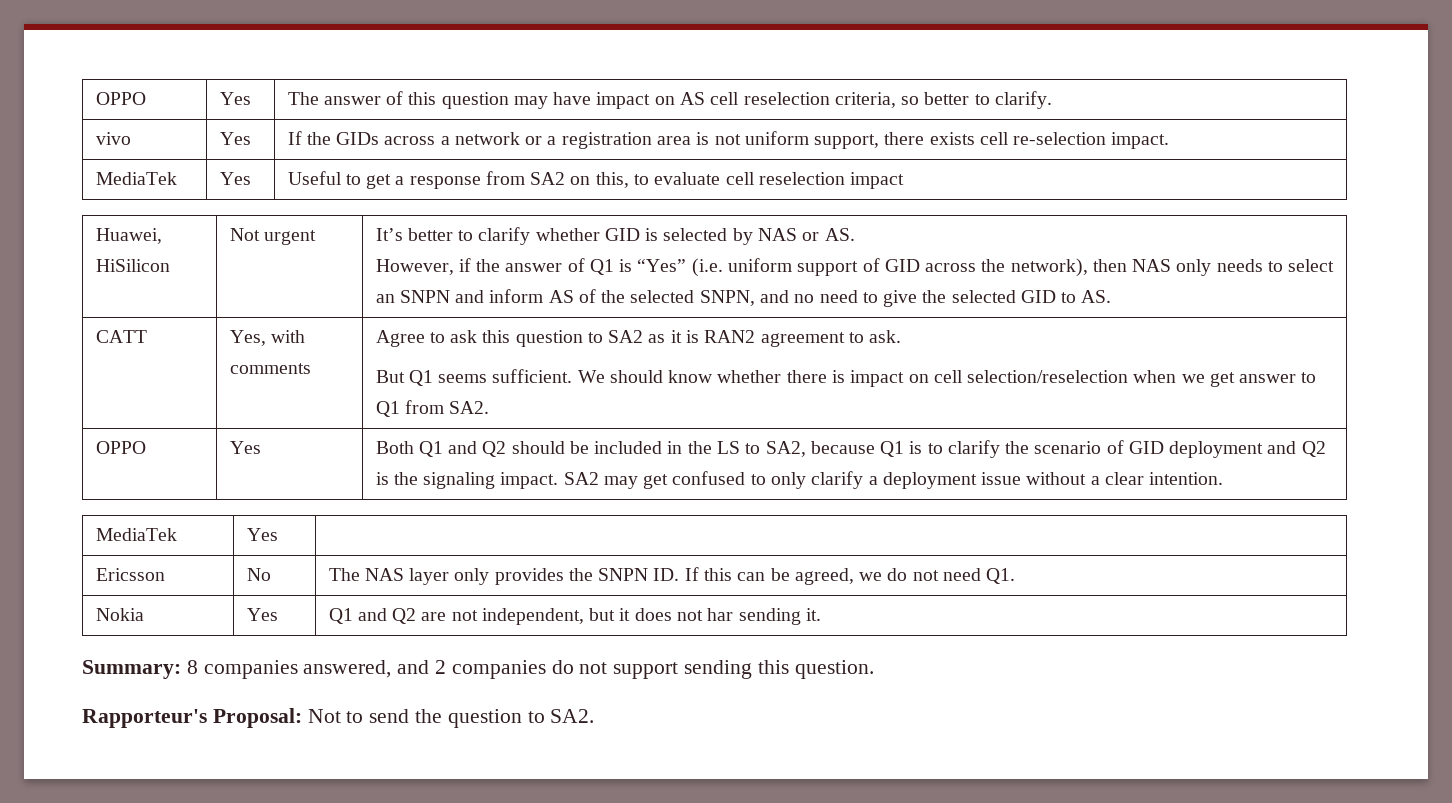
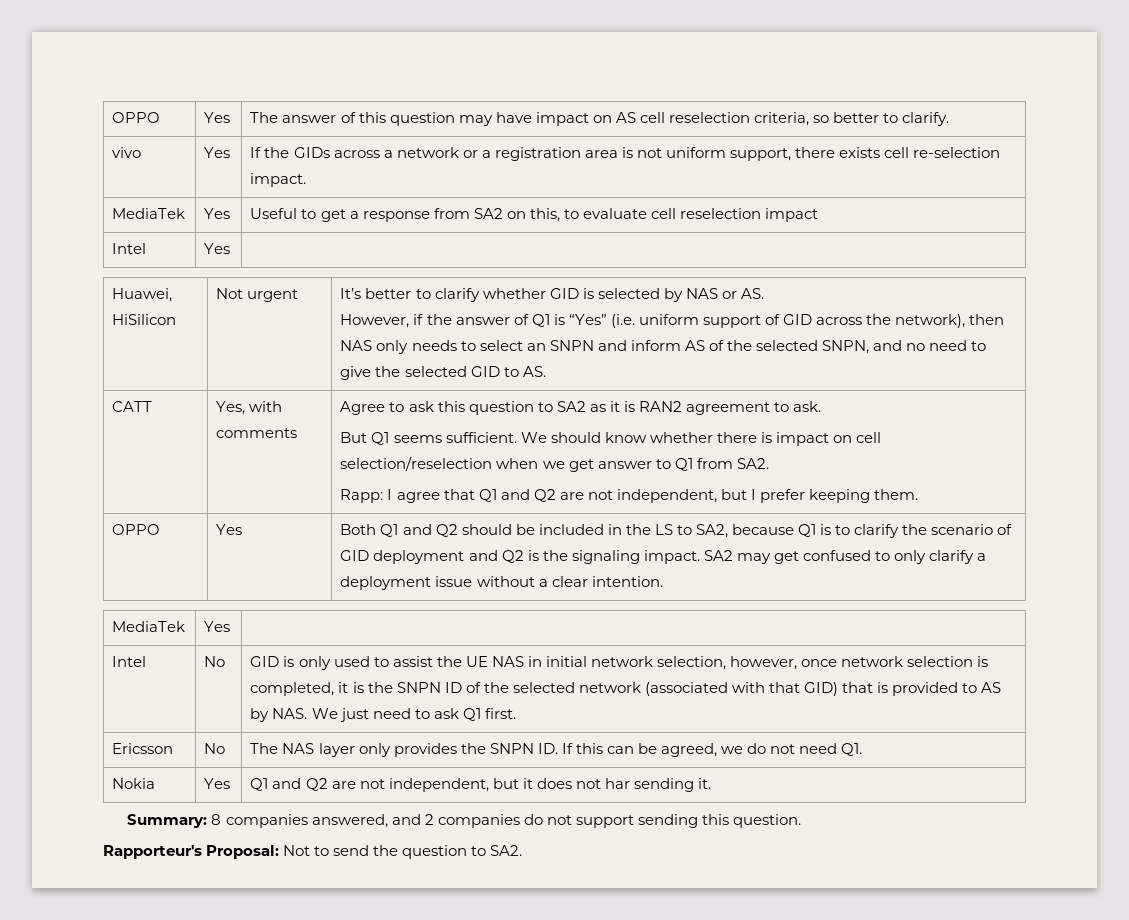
+ Intel | Yes |
+ Rapp: I agree that Q1 and Q2 are not independent, but I prefer keeping them.
+ Intel | No | GID is only used to assist the UE NAS in initial network selection, however, once network selection is completed, it is the SNPN ID of the selected network (associated with that GID) that is provided to AS by NAS. We just need to ask Q1 first.

